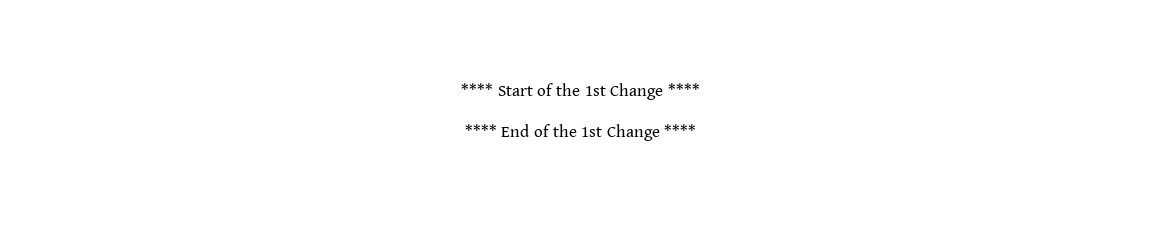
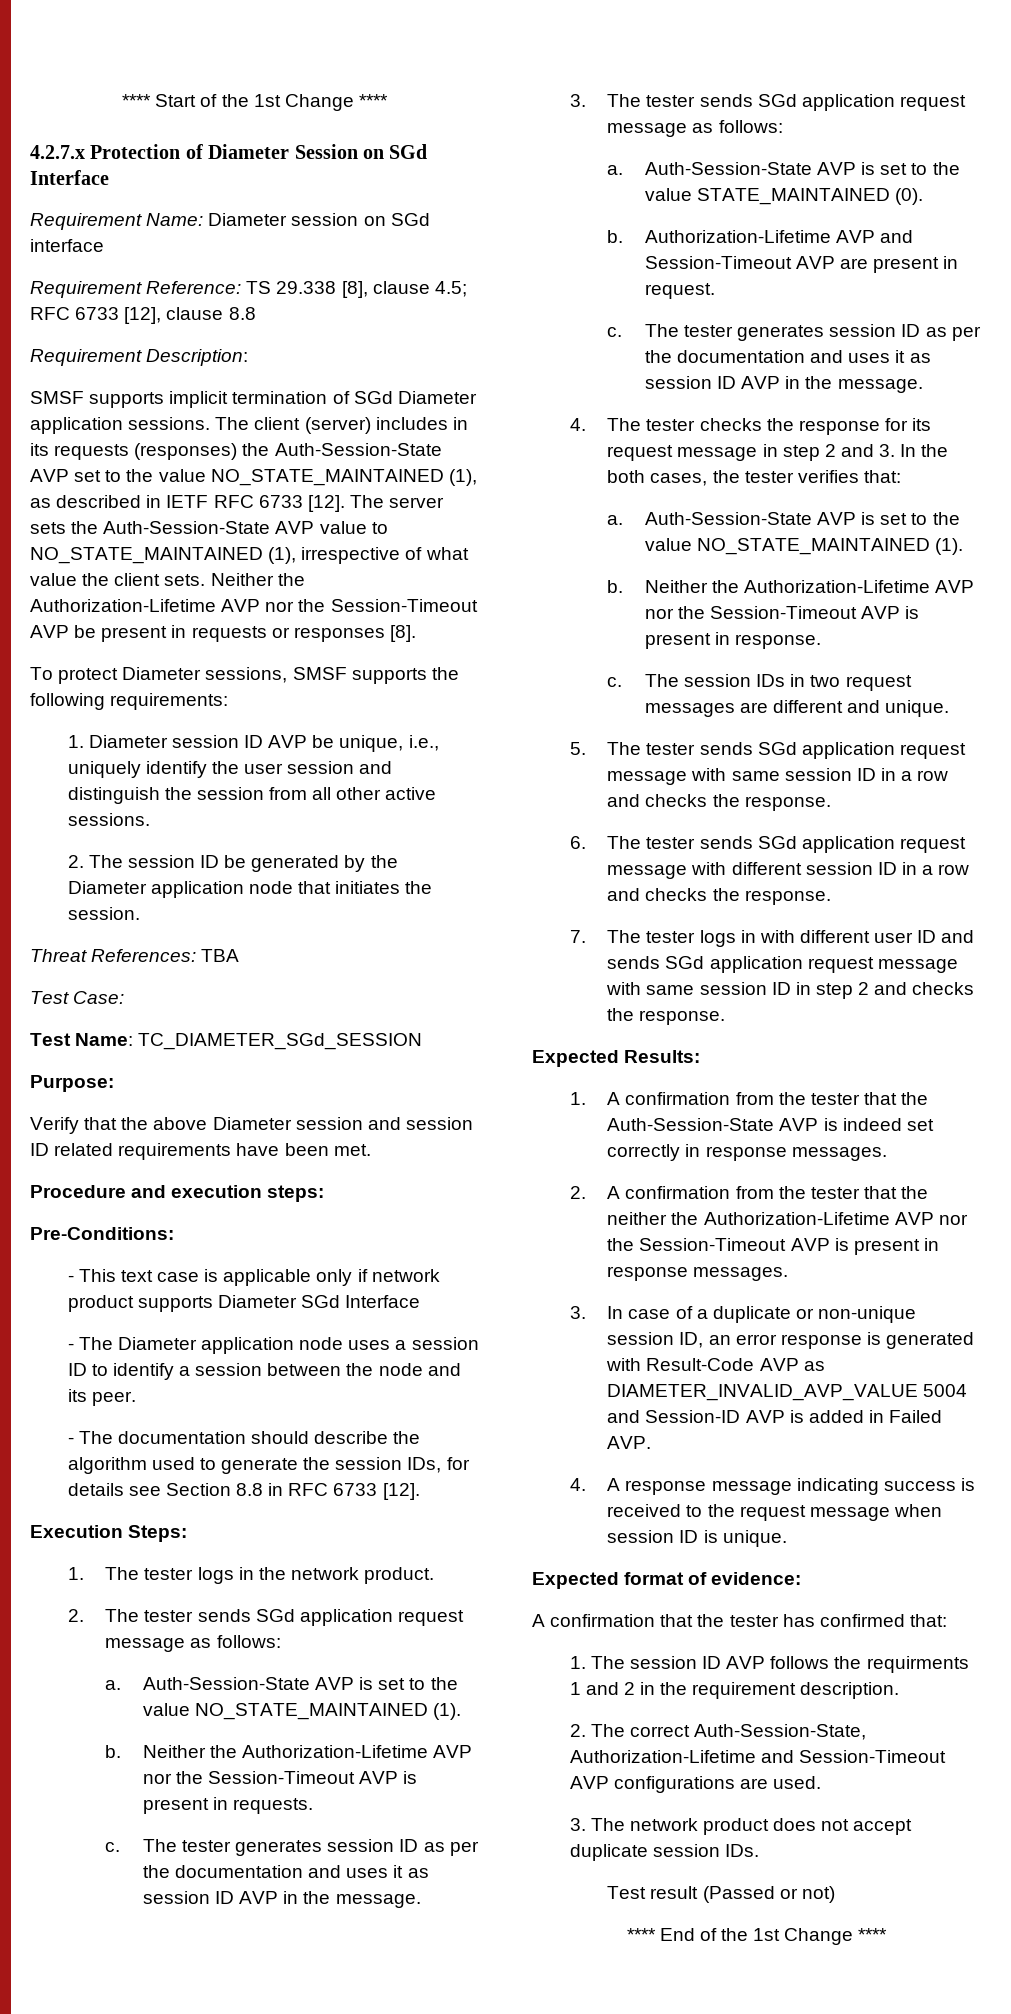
+ 4.2.7.x Protection of Diameter Session on SGd Interface
+ Requirement Name: Diameter session on SGd interface
+ Requirement Reference: TS 29.338 [8], clause 4.5; RFC 6733 [12], clause 8.8
+ Requirement Description:
+ SMSF supports implicit termination of SGd Diameter application sessions. The client (server) includes in its requests (responses) the Auth-Session-State AVP set to the value NO_STATE_MAINTAINED (1), as described in IETF RFC 6733 [12]. The server sets the Auth-Session-State AVP value to NO_STATE_MAINTAINED (1), irrespective of what value the client sets. Neither the Authorization-Lifetime AVP nor the Session-Timeout AVP be present in requests or responses [8].
+ To protect Diameter sessions, SMSF supports the following requirements:
+ 1. Diameter session ID AVP be unique, i.e., uniquely identify the user session and distinguish the session from all other active sessions.
+ 2. The session ID be generated by the Diameter application node that initiates the session.
+ Threat References: TBA
+ Test Case:
+ Test Name: TC_DIAMETER_SGd_SESSION
+ Purpose:
+ Verify that the above Diameter session and session ID related requirements have been met.
+ Procedure and execution steps:
+ Pre-Conditions:
+ - This text case is applicable only if network product supports Diameter SGd Interface
+ - The Diameter application node uses a session ID to identify a session between the node and its peer.
+ - The documentation should describe the algorithm used to generate the session IDs, for details see Section 8.8 in RFC 6733 [12].
+ Execution Steps:
+ 1. The tester logs in the network product.
+ 2. The tester sends SGd application request message as follows:
+ a. Auth-Session-State AVP is set to the value NO_STATE_MAINTAINED (1).
+ b. Neither the Authorization-Lifetime AVP nor the Session-Timeout AVP is present in requests.
+ c. The tester generates session ID as per the documentation and uses it as session ID AVP in the message.
+ 3. The tester sends SGd application request message as follows:
+ a. Auth-Session-State AVP is set to the value STATE_MAINTAINED (0).
+ b. Authorization-Lifetime AVP and Session-Timeout AVP are present in request.
+ c. The tester generates session ID as per the documentation and uses it as session ID AVP in the message.
+ 4. The tester checks the response for its request message in step 2 and 3. In the both cases, the tester verifies that:
+ a. Auth-Session-State AVP is set to the value NO_STATE_MAINTAINED (1).
+ b. Neither the Authorization-Lifetime AVP nor the Session-Timeout AVP is present in response.
+ c. The session IDs in two request messages are different and unique.
+ 5. The tester sends SGd application request message with same session ID in a row and checks the response.
+ 6. The tester sends SGd application request message with different session ID in a row and checks the response.
+ 7. The tester logs in with different user ID and sends SGd application request message with same session ID in step 2 and checks the response.
+ Expected Results:
+ 1. A confirmation from the tester that the Auth-Session-State AVP is indeed set correctly in response messages.
+ 2. A confirmation from the tester that the neither the Authorization-Lifetime AVP nor the Session-Timeout AVP is present in response messages.
+ 3. In case of a duplicate or non-unique session ID, an error response is generated with Result-Code AVP as DIAMETER_INVALID_AVP_VALUE 5004 and Session-ID AVP is added in Failed AVP.
+ 4. A response message indicating success is received to the request message when session ID is unique.
+ Expected format of evidence:
+ A confirmation that the tester has confirmed that:
+ 1. The session ID AVP follows the requirments 1 and 2 in the requirement description.
+ 2. The correct Auth-Session-State, Authorization-Lifetime and Session-Timeout AVP configurations are used.
+ 3. The network product does not accept duplicate session IDs.
+ Test result (Passed or not)

